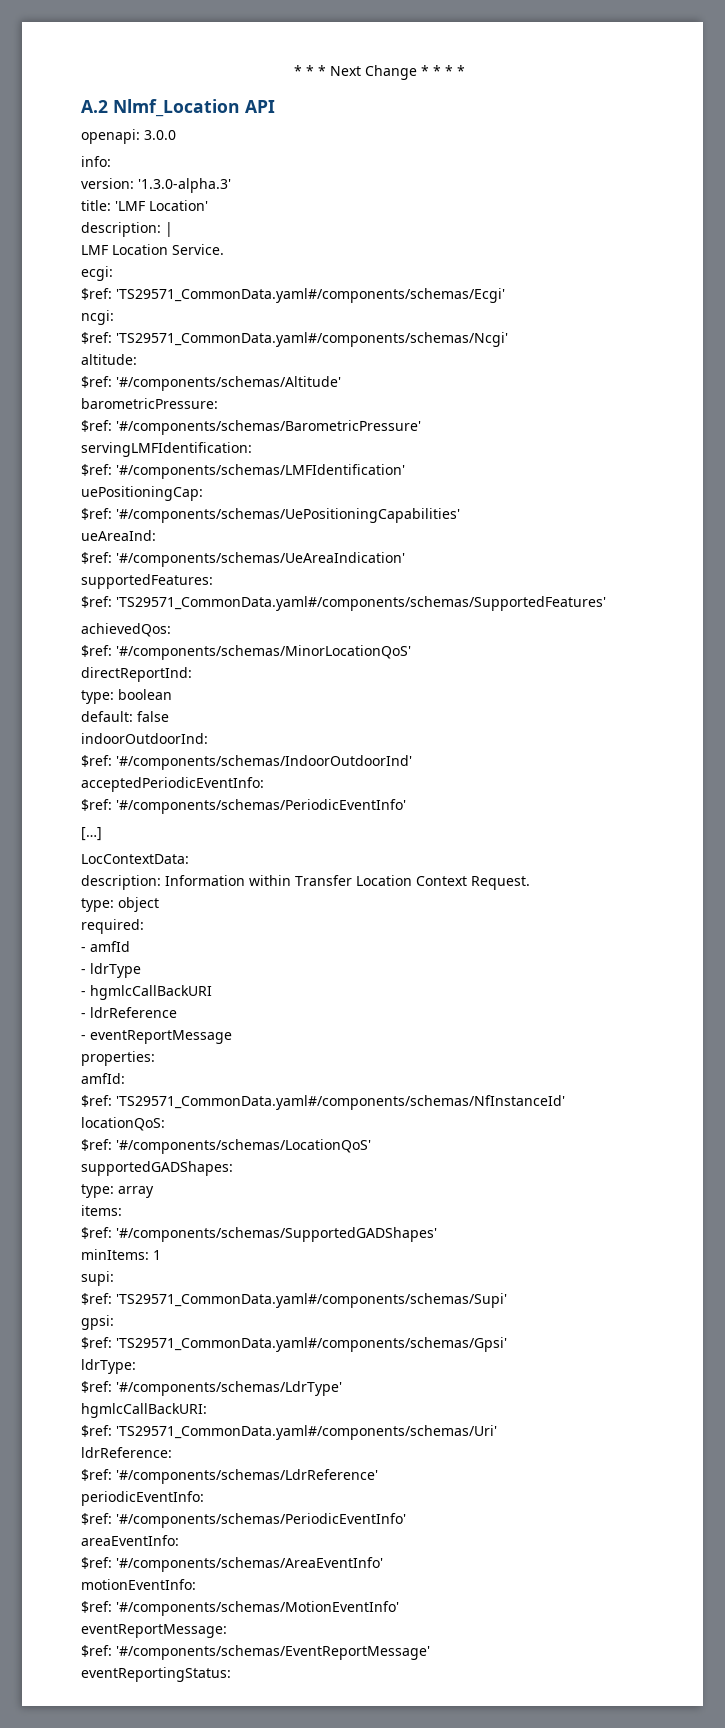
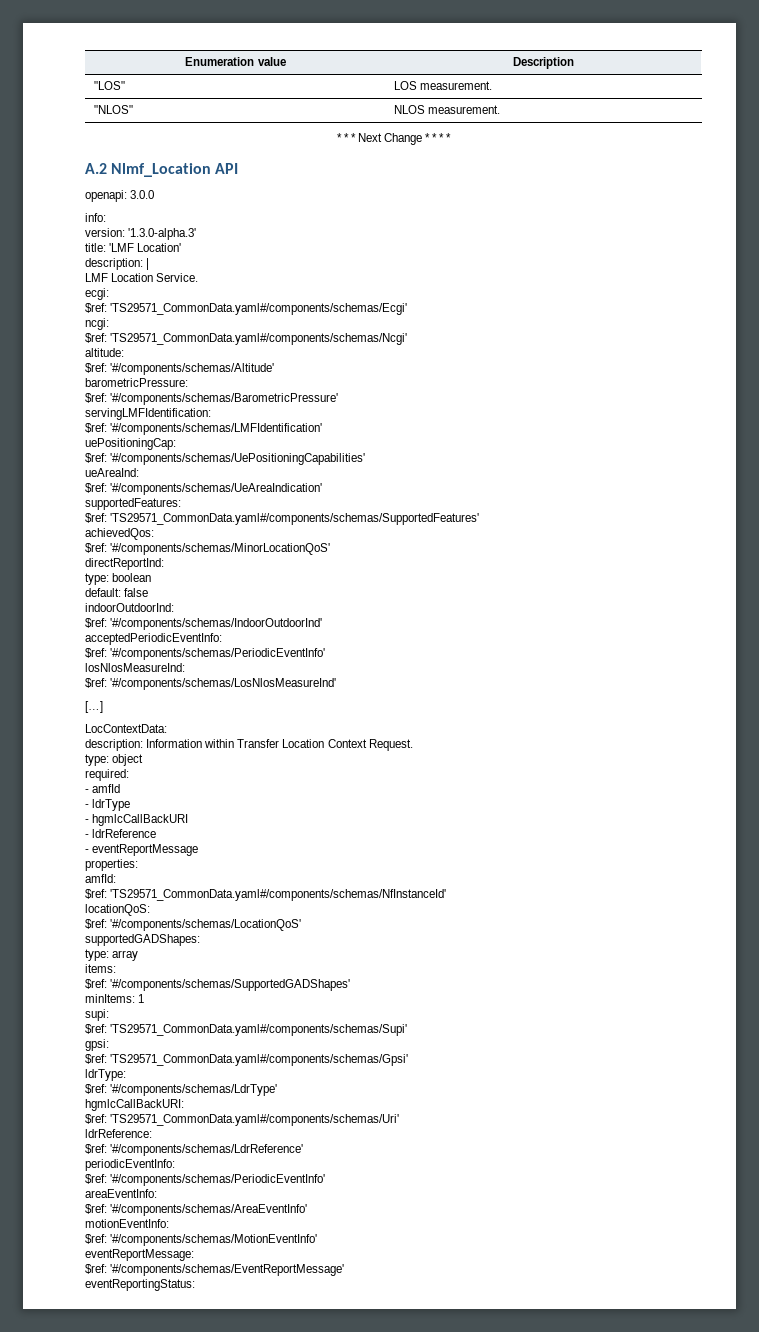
+ Enumeration value | Description
+ "LOS" | LOS measurement.
+ "NLOS" | NLOS measurement.
+ losNlosMeasureInd:
+ $ref: '#/components/schemas/LosNlosMeasureInd'

